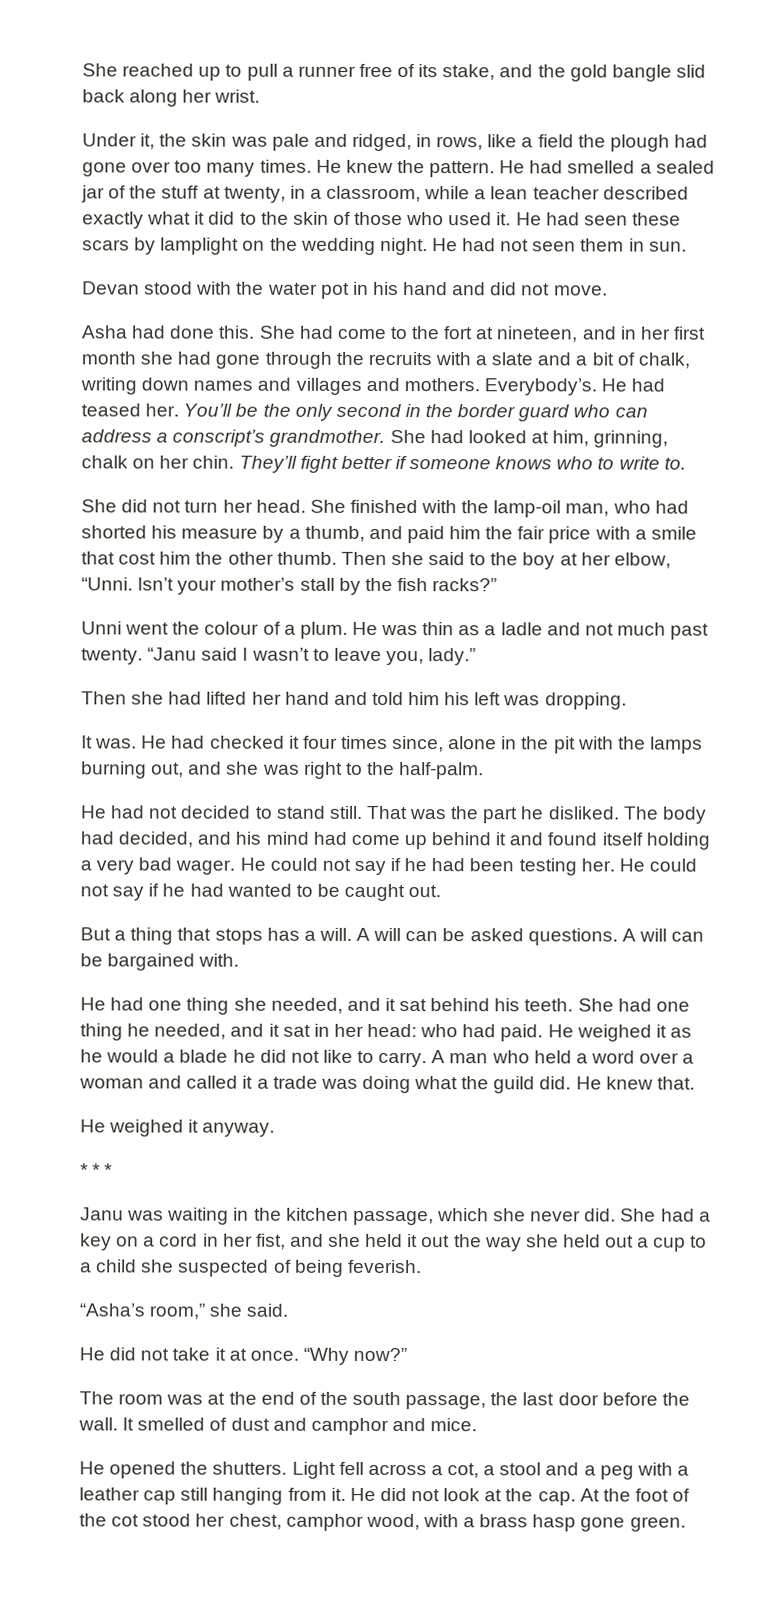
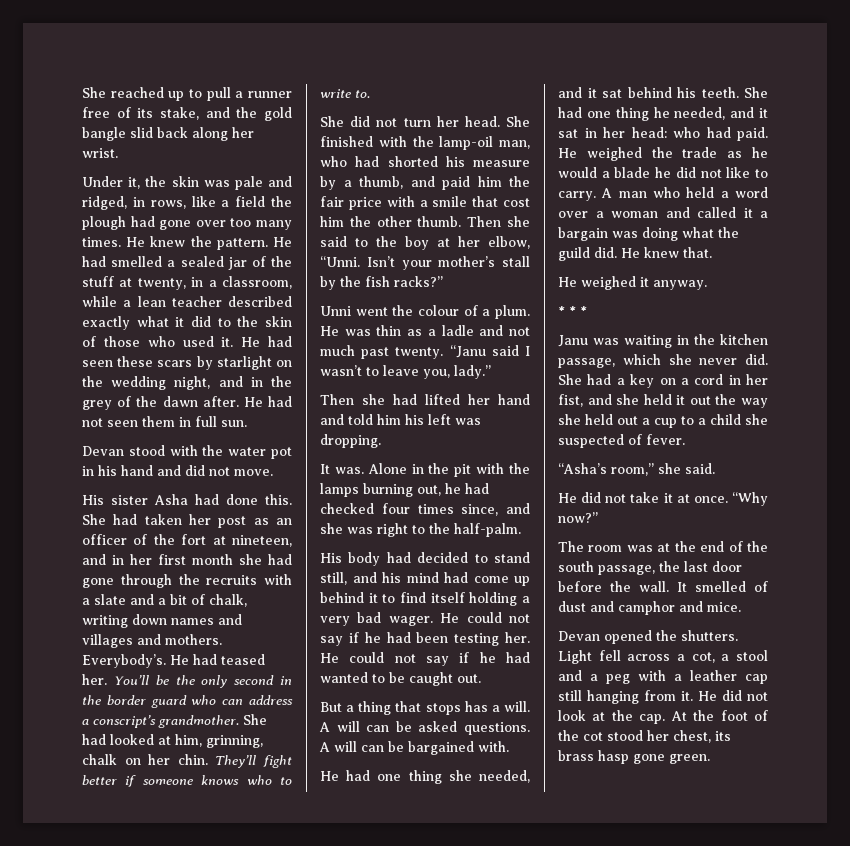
- He had seen these scars by lamplight on the wedding night.
+ He had seen these scars by starlight on the wedding night, and in the grey of the dawn after.
- He had not seen them in sun.
+ He had not seen them in full sun.
- Asha had done this.
+ His sister Asha had done this.
- She had come to the fort at nineteen, and in her first month she had gone through the recruits with a slate and a bit of chalk, writing down names and villages and mothers.
+ She had taken her post as an officer of the fort at nineteen, and in her first month she had gone through the recruits with a slate and a bit of chalk, writing down names and villages and mothers.
- He had checked it four times since, alone in the pit with the lamps burning out, and she was right to the half-palm.
+ Alone in the pit with the lamps burning out, he had checked four times since, and she was right to the half-palm.
- He had not decided to stand still. That was the part he disliked. The body had decided, and his mind had come up behind it and found itself holding a very bad wager.
+ His body had decided to stand still, and his mind had come up behind it to find itself holding a very bad wager.
- He weighed it as he would a blade he did not like to carry.
+ He weighed the trade as he would a blade he did not like to carry.
- A man who held a word over a woman and called it a trade was doing what the guild did.
+ A man who held a word over a woman and called it a bargain was doing what the guild did.
- She had a key on a cord in her fist, and she held it out the way she held out a cup to a child she suspected of being feverish.
+ She had a key on a cord in her fist, and she held it out the way she held out a cup to a child she suspected of fever.
- He opened the shutters.
+ Devan opened the shutters.
- At the foot of the cot stood her chest, camphor wood, with a brass hasp gone green.
+ At the foot of the cot stood her chest, its brass hasp gone green.

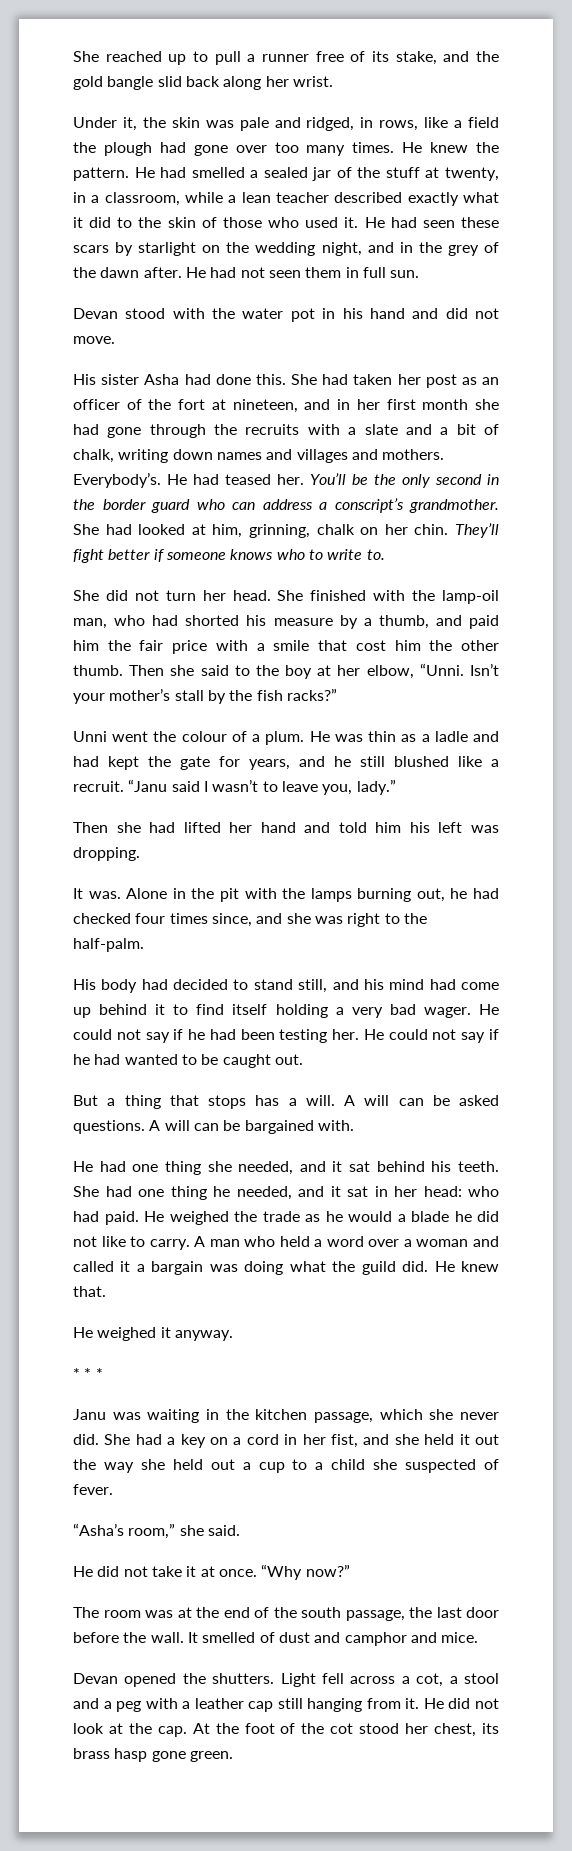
- He was thin as a ladle and not much past twenty.
+ He was thin as a ladle and had kept the gate for years, and he still blushed like a recruit.

